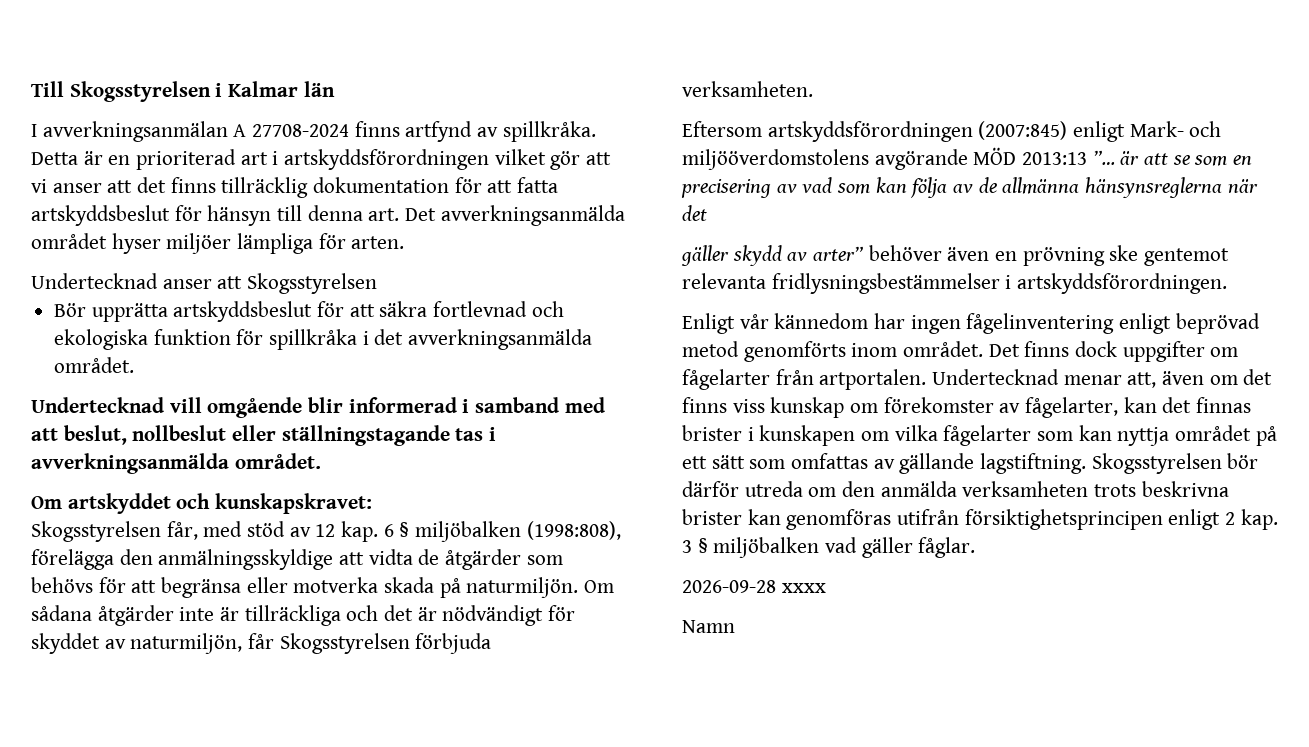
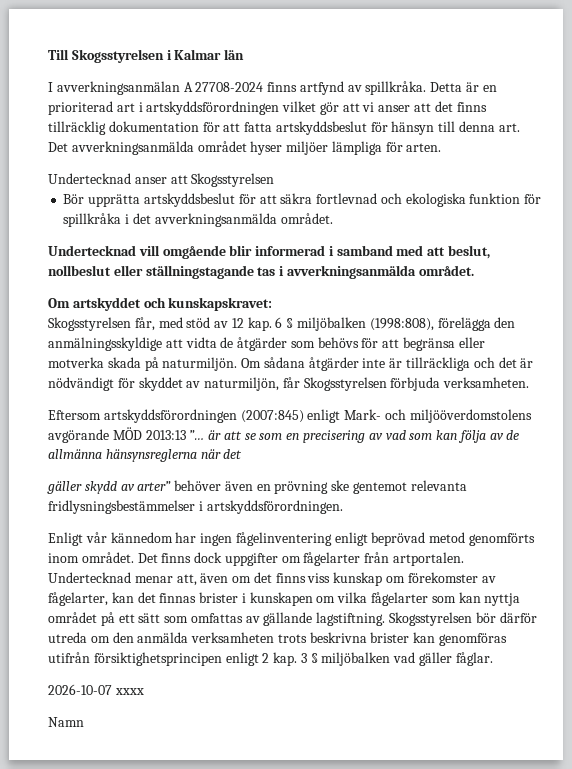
- 2026-09-28 xxxx
+ 2026-10-07 xxxx

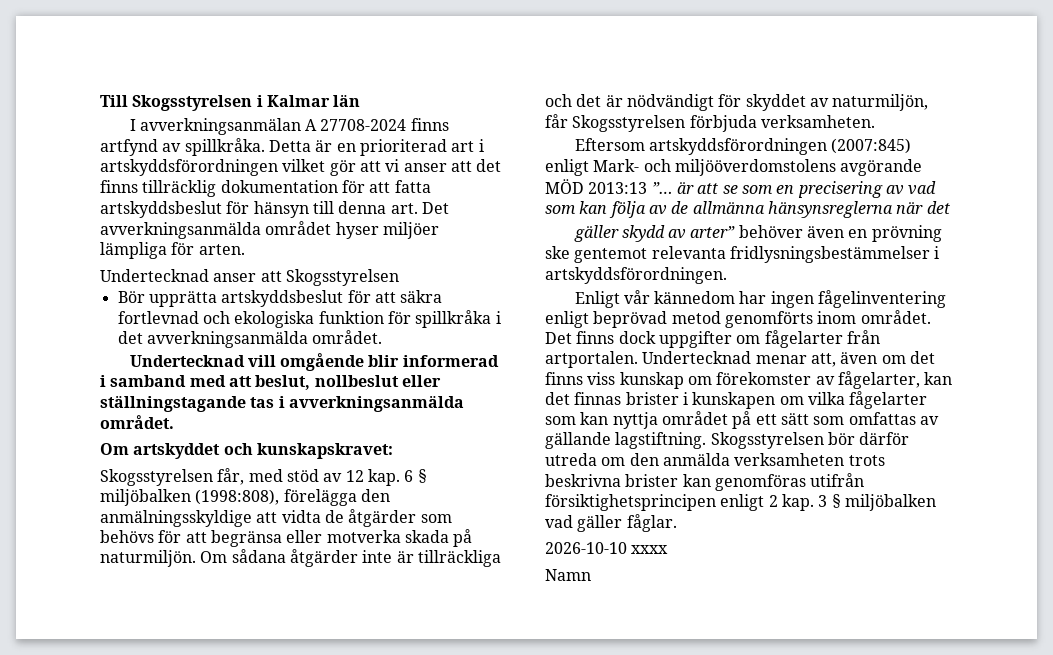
- 2026-10-07 xxxx
+ 2026-10-10 xxxx

